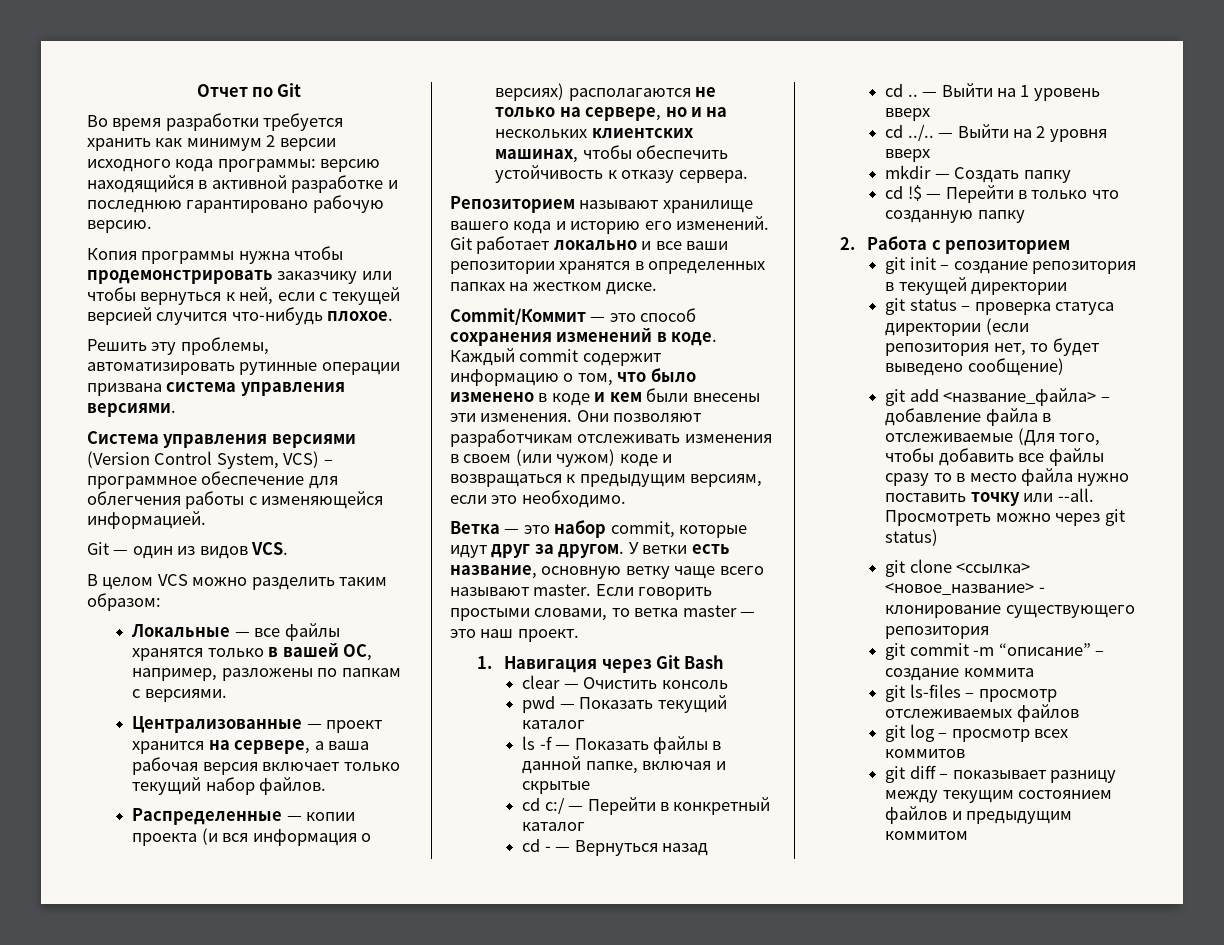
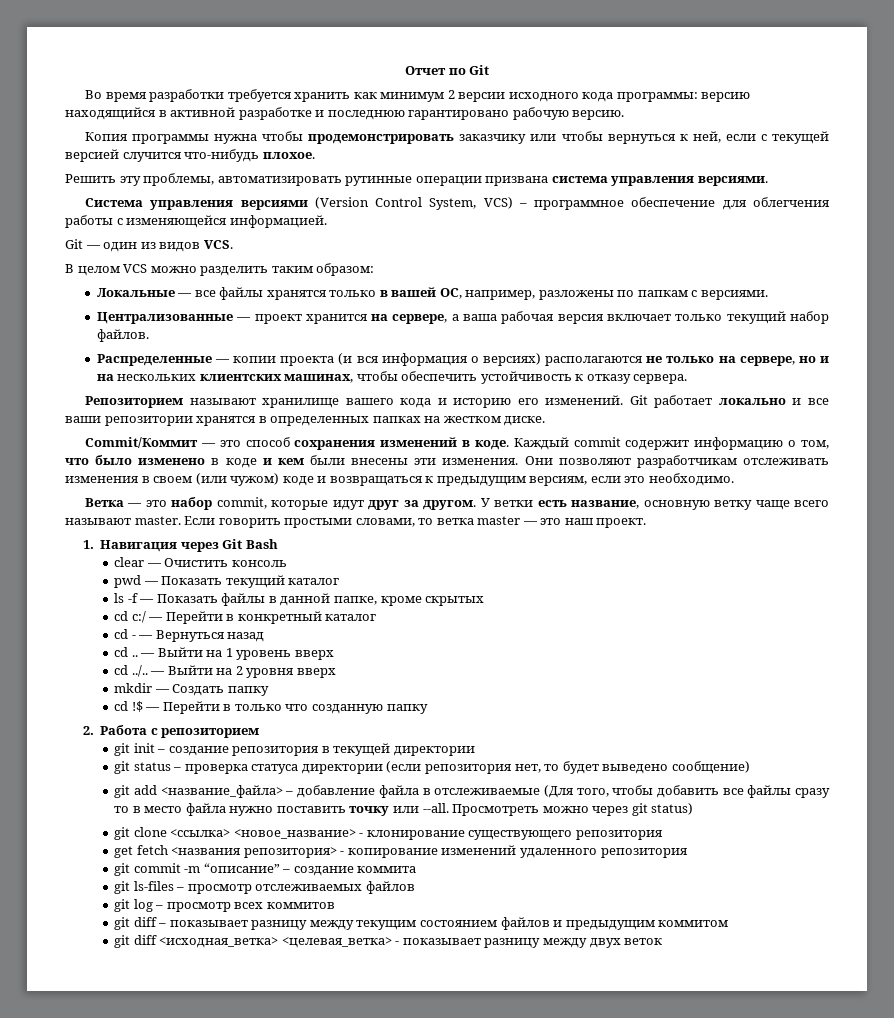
- ls -f — Показать файлы в данной папке, включая и скрытые
+ ls -f — Показать файлы в данной папке, кроме скрытых
+ get fetch <названия репозитория> - копирование изменений удаленного репозитория
+ git diff <исходная_ветка> <целевая_ветка> - показывает разницу между двух веток

